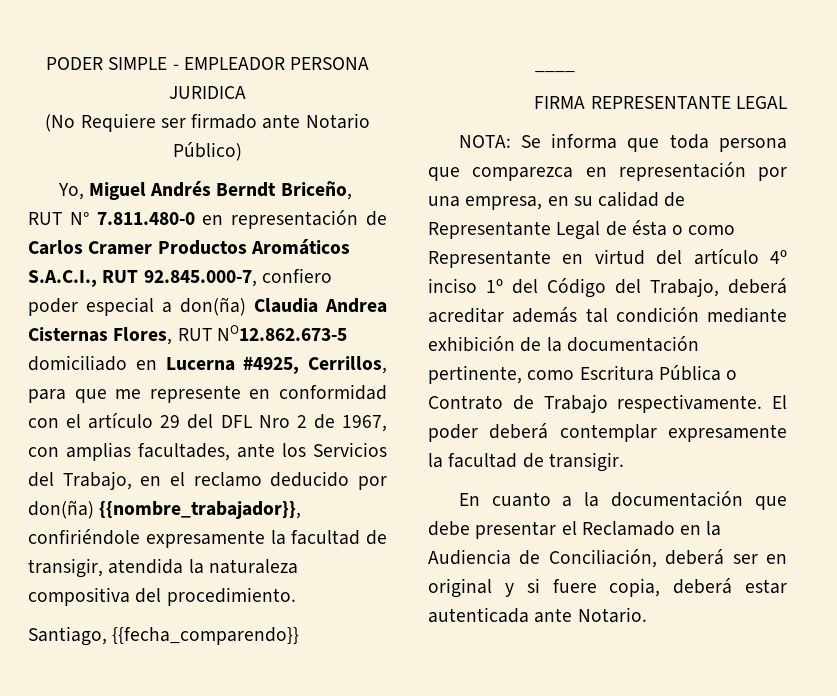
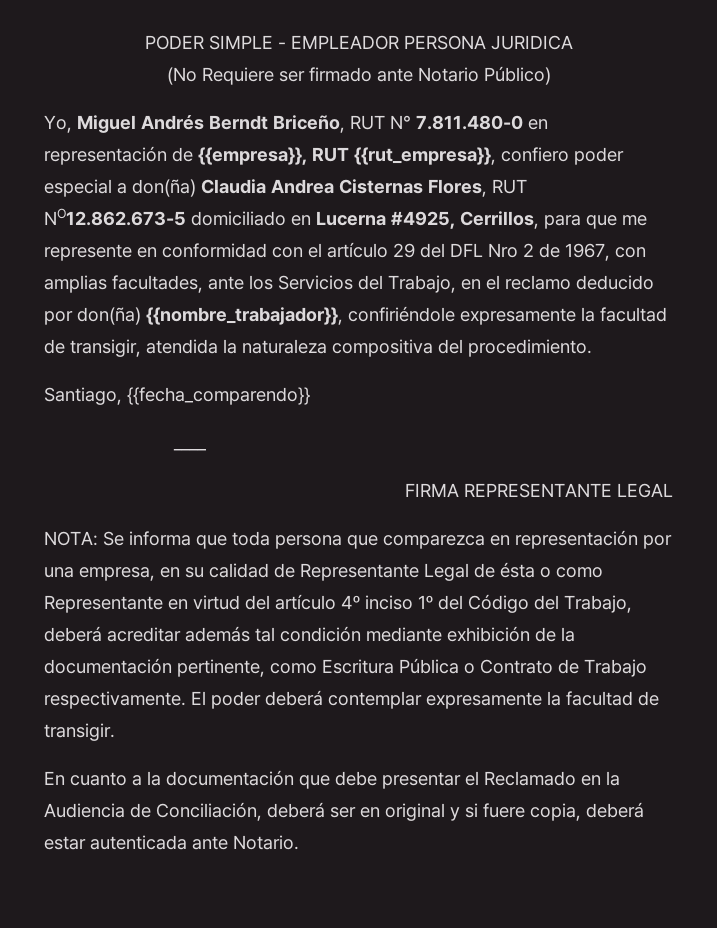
- Yo, Miguel Andrés Berndt Briceño, RUT N° 7.811.480-0 en representación de Carlos Cramer Productos Aromáticos S.A.C.I., RUT 92.845.000-7, confiero poder especial a don(ña) Claudia Andrea Cisternas Flores, RUT NO12.862.673-5 domiciliado en Lucerna #4925, Cerrillos, para que me represente en conformidad con el artículo 29 del DFL Nro 2 de 1967, con amplias facultades, ante los Servicios del Trabajo, en el reclamo deducido por don(ña) {{nombre_trabajador}}, confiriéndole expresamente la facultad de transigir, atendida la naturaleza compositiva del procedimiento.
+ Yo, Miguel Andrés Berndt Briceño, RUT N° 7.811.480-0 en representación de {{empresa}}, RUT {{rut_empresa}}, confiero poder especial a don(ña) Claudia Andrea Cisternas Flores, RUT NO12.862.673-5 domiciliado en Lucerna #4925, Cerrillos, para que me represente en conformidad con el artículo 29 del DFL Nro 2 de 1967, con amplias facultades, ante los Servicios del Trabajo, en el reclamo deducido por don(ña) {{nombre_trabajador}}, confiriéndole expresamente la facultad de transigir, atendida la naturaleza compositiva del procedimiento.

